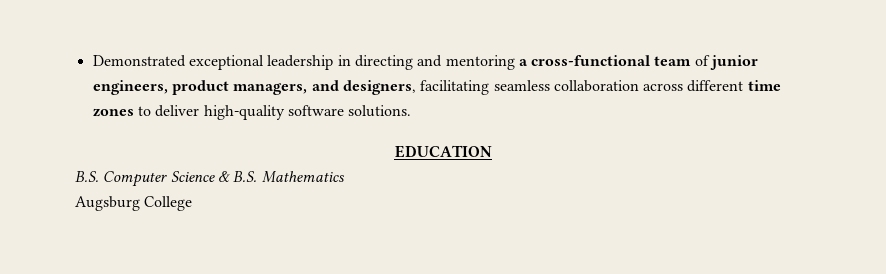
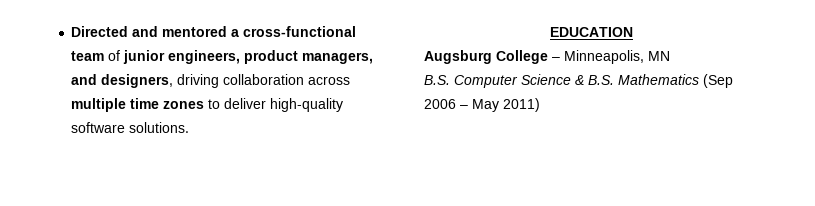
- Demonstrated exceptional leadership in directing and mentoring a cross-functional team of junior engineers, product managers, and designers, facilitating seamless collaboration across different time zones to deliver high-quality software solutions.
+ Directed and mentored a cross-functional team of junior engineers, product managers, and designers, driving collaboration across multiple time zones to deliver high-quality software solutions.
+ Augsburg College – Minneapolis, MN
- B.S. Computer Science & B.S. Mathematics
- Augsburg College
+ B.S. Computer Science & B.S. Mathematics (Sep 2006 – May 2011)

